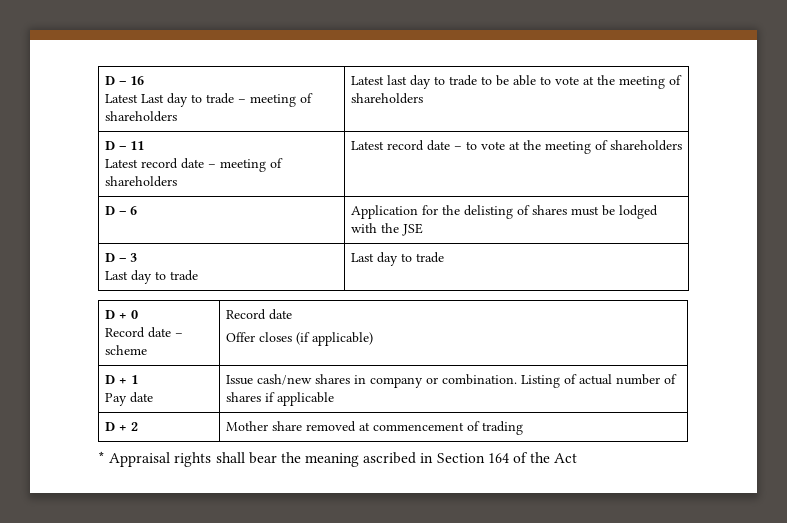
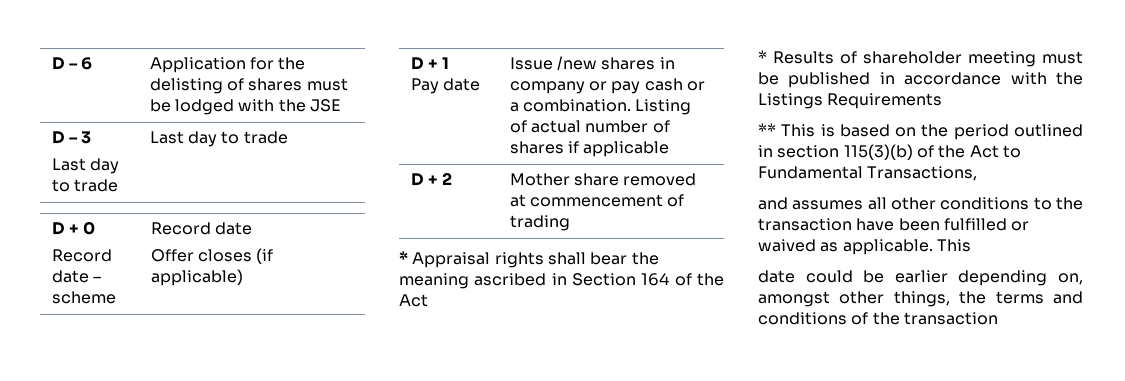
- D – 16
- Latest Last day to trade – meeting of shareholders | Latest last day to trade to be able to vote at the meeting of shareholders
- D – 11
- Latest record date – meeting of shareholders | Latest record date – to vote at the meeting of shareholders
  D + 1
- Pay date | Issue cash/new shares in company or combination. Listing of actual number of shares if applicable
+ Pay date | Issue /new shares in company or pay cash or a combination. Listing of actual number of shares if applicable
+ * Results of shareholder meeting must be published in accordance with the Listings Requirements
+ ** This is based on the period outlined in section 115(3)(b) of the Act to Fundamental Transactions,
+ and assumes all other conditions to the transaction have been fulfilled or waived as applicable. This
+ date could be earlier depending on, amongst other things, the terms and conditions of the transaction

